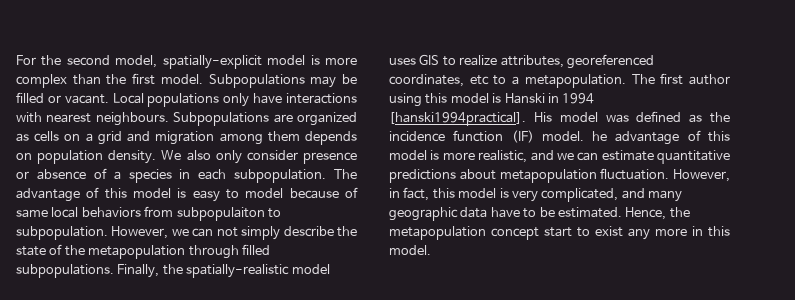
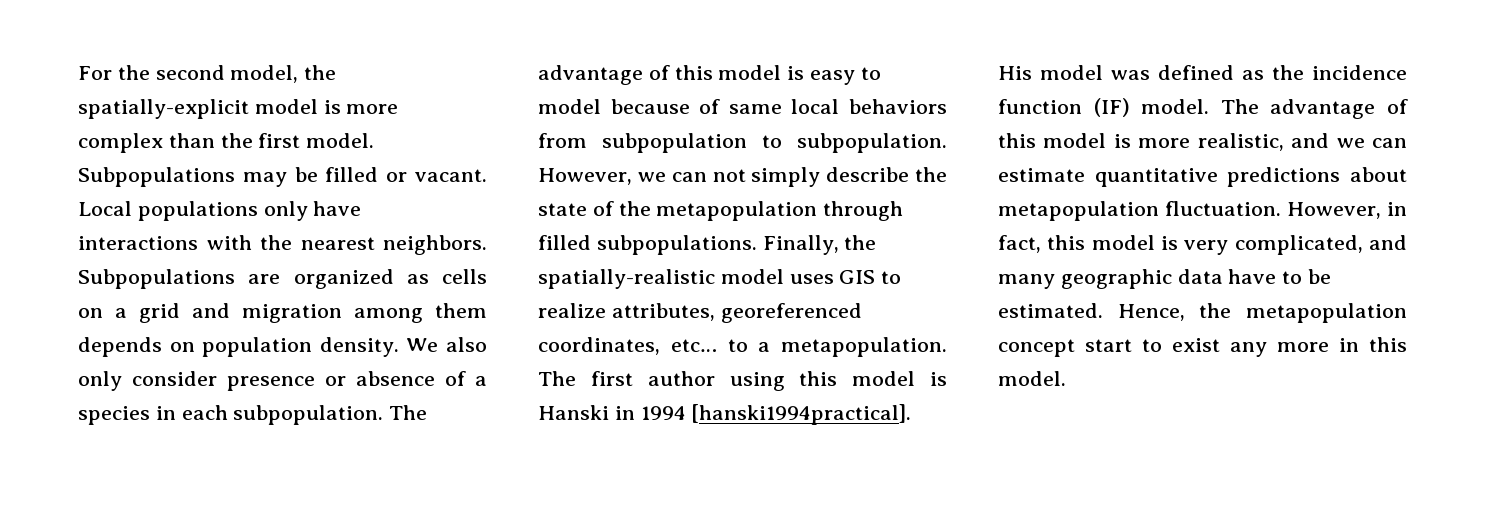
- For the second model, spatially-explicit model is more complex than the first model.
+ For the second model, the spatially-explicit model is more complex than the first model.
- Local populations only have interactions with nearest neighbours.
+ Local populations only have interactions with the nearest neighbors.
- The advantage of this model is easy to model because of same local behaviors from subpopulaiton to subpopulation.
+ The advantage of this model is easy to model because of same local behaviors from subpopulation to subpopulation.
- Finally, the spatially-realistic model uses GIS to realize attributes, georeferenced coordinates, etc to a metapopulation.
+ Finally, the spatially-realistic model uses GIS to realize attributes, georeferenced coordinates, etc… to a metapopulation.
- His model was defined as the incidence function (IF) model. he advantage of this model is more realistic, and we can estimate quantitative predictions about metapopulation fluctuation.
+ His model was defined as the incidence function (IF) model. The advantage of this model is more realistic, and we can estimate quantitative predictions about metapopulation fluctuation.

